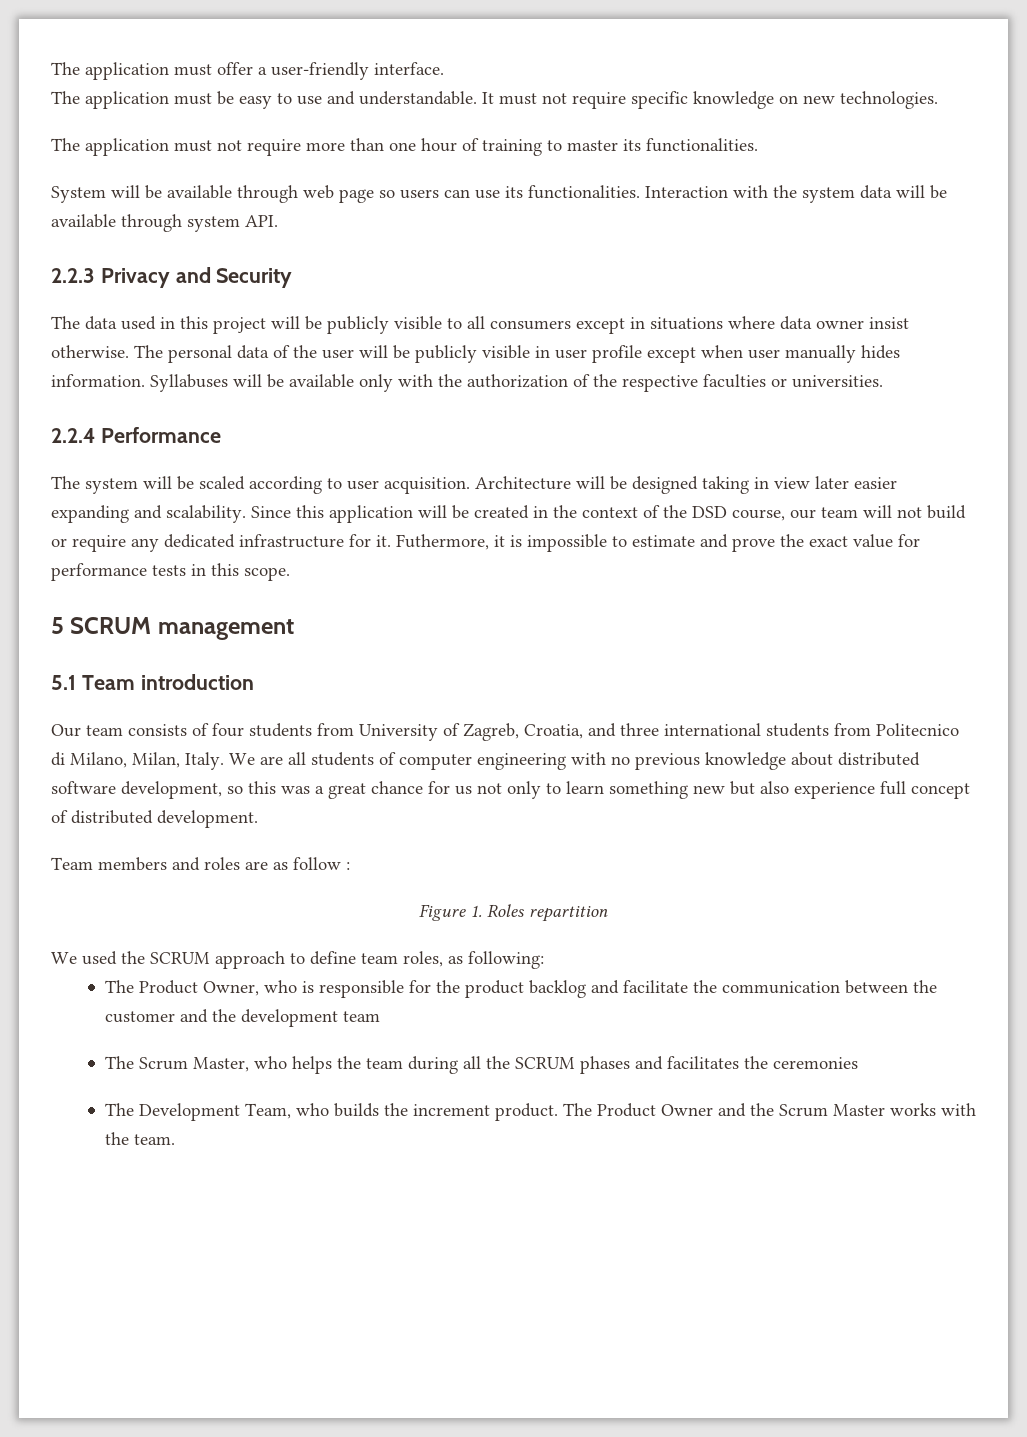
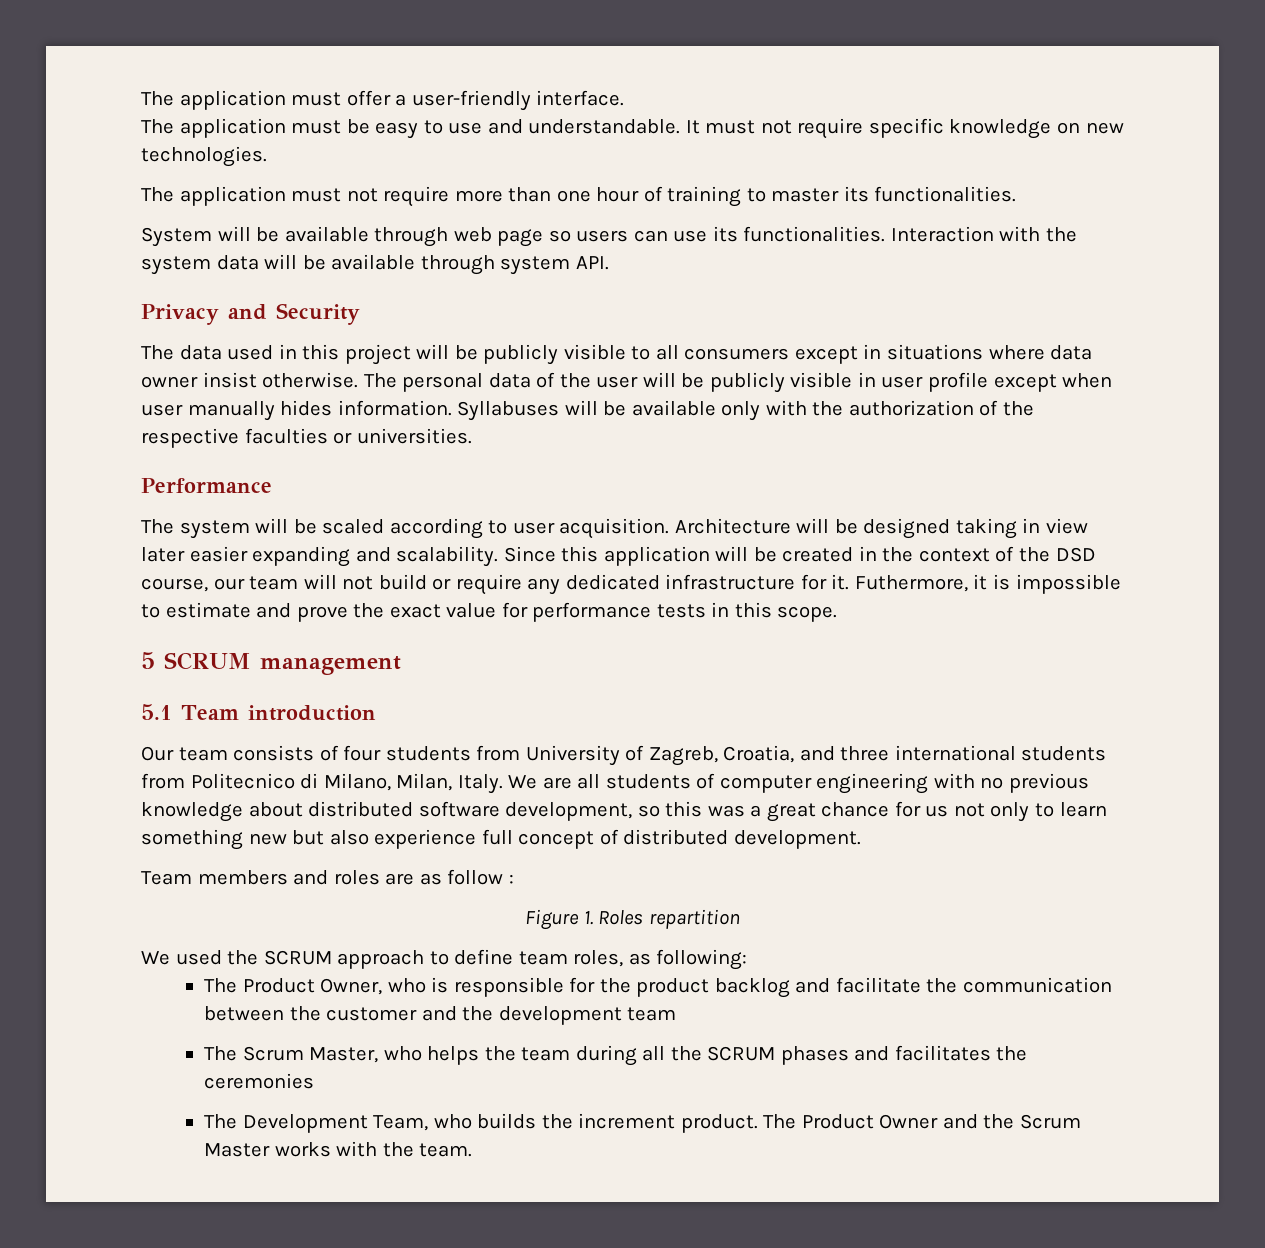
- 2.2.3 Privacy and Security
+ Privacy and Security
- 2.2.4 Performance
+ Performance

